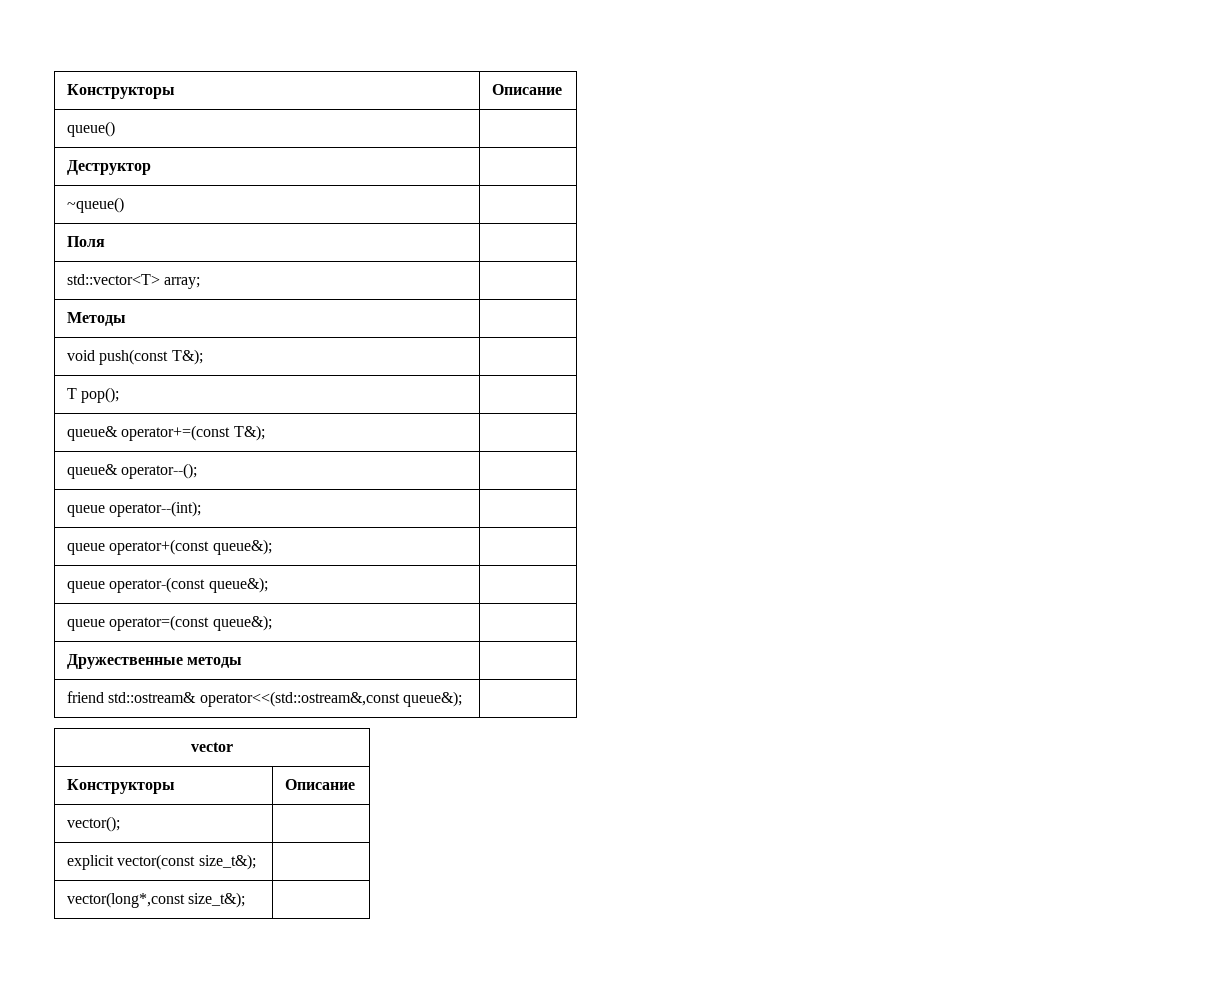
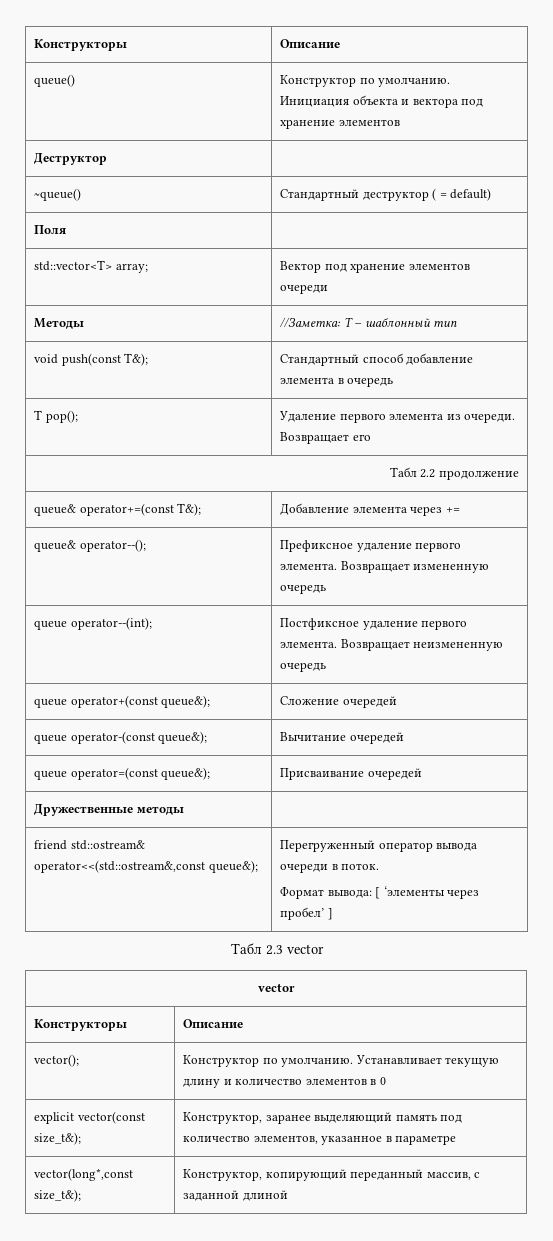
- queue() |
+ queue() | Конструктор по умолчанию. Инициация объекта и вектора под хранение элементов
  Деструктор |
- ~queue() |
+ ~queue() | Стандартный деструктор ( = default)
  Поля |
- std::vector<T> array; |
- Методы |
- void push(const T&); |
- T pop(); |
- queue& operator+=(const T&); |
- queue& operator--(); |
- queue operator--(int); |
+ std::vector<T> array; | Вектор под хранение элементов очереди
+ Методы | //Заметка: T – шаблонный тип
+ void push(const T&); | Стандартный способ добавление элемента в очередь
+ T pop(); | Удаление первого элемента из очереди. Возвращает его
+ Табл 2.2 продолжение
+ queue& operator+=(const T&); | Добавление элемента через +=
+ queue& operator--(); | Префиксное удаление первого элемента. Возвращает измененную очередь
+ queue operator--(int); | Постфиксное удаление первого элемента. Возвращает неизмененную очередь
- queue operator+(const queue&); |
+ queue operator+(const queue&); | Сложение очередей
- queue operator-(const queue&); |
+ queue operator-(const queue&); | Вычитание очередей
- queue operator=(const queue&); |
+ queue operator=(const queue&); | Присваивание очередей
- friend std::ostream& operator<<(std::ostream&,const queue&); |
+ friend std::ostream& operator<<(std::ostream&,const queue&); | Перегруженный оператор вывода очереди в поток.
+ Формат вывода: [ ‘элементы через пробел’ ]
+ Табл 2.3 vector
  vector
  Конструкторы | Описание
- vector(); |
- explicit vector(const size_t&); |
- vector(long*,const size_t&); |
+ vector(); | Конструктор по умолчанию. Устанавливает текущую длину и количество элементов в 0
+ explicit vector(const size_t&); | Конструктор, заранее выделяющий память под количество элементов, указанное в параметре
+ vector(long*,const size_t&); | Конструктор, копирующий переданный массив, с заданной длиной

